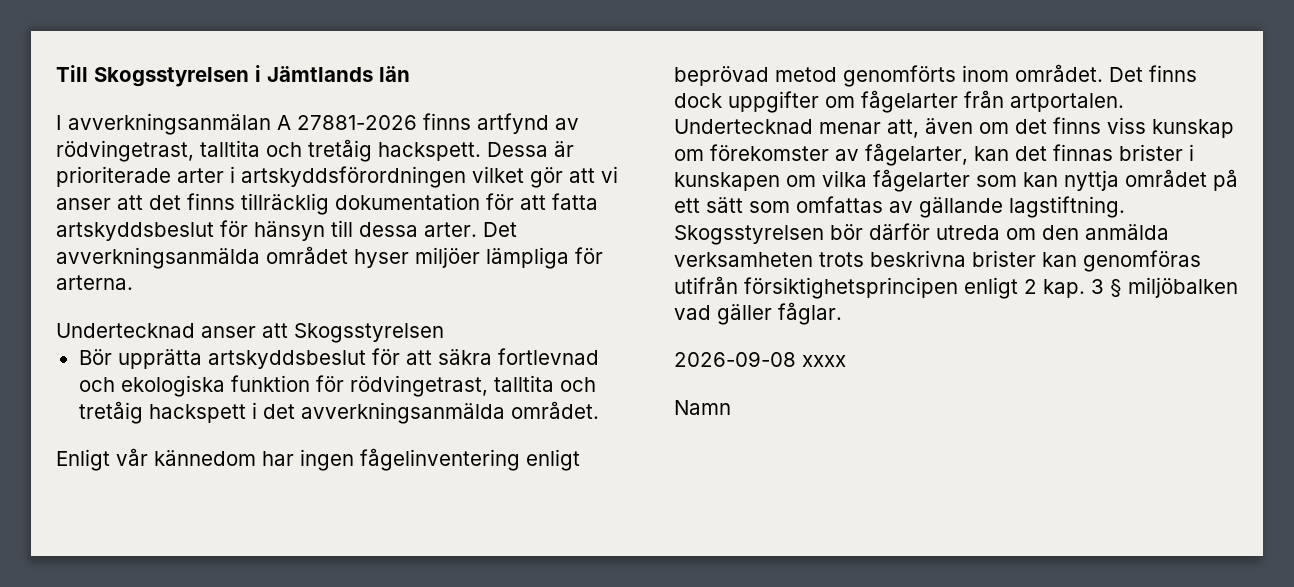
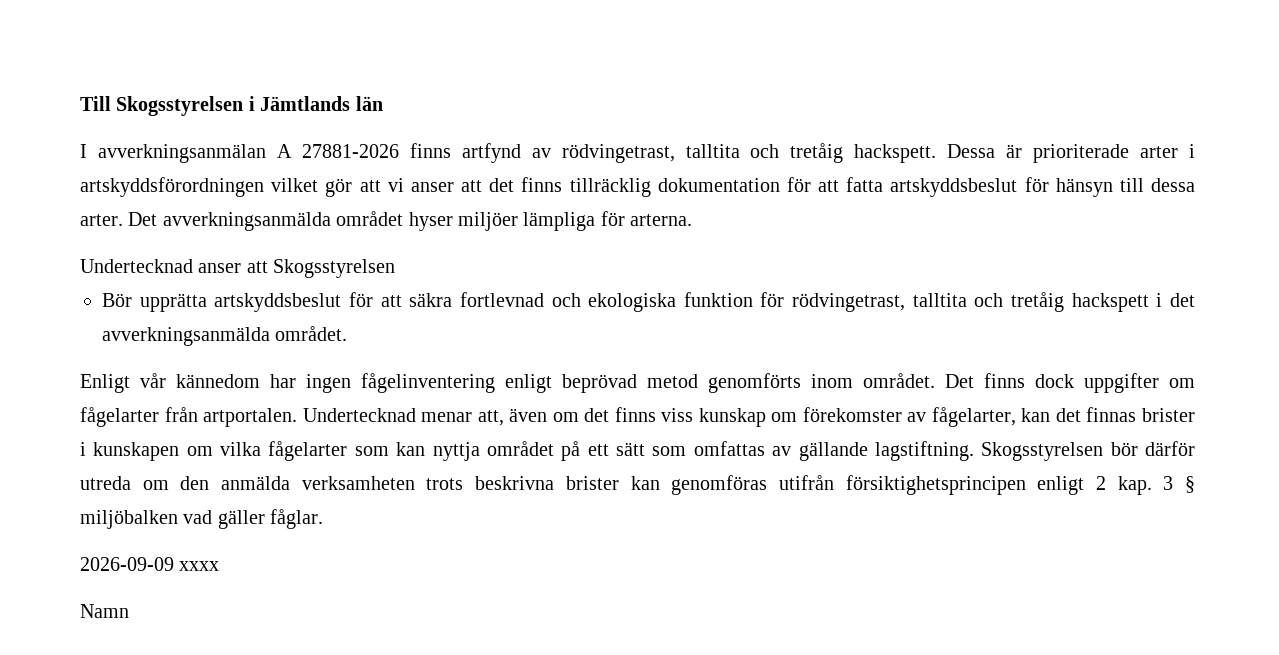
- 2026-09-08 xxxx
+ 2026-09-09 xxxx

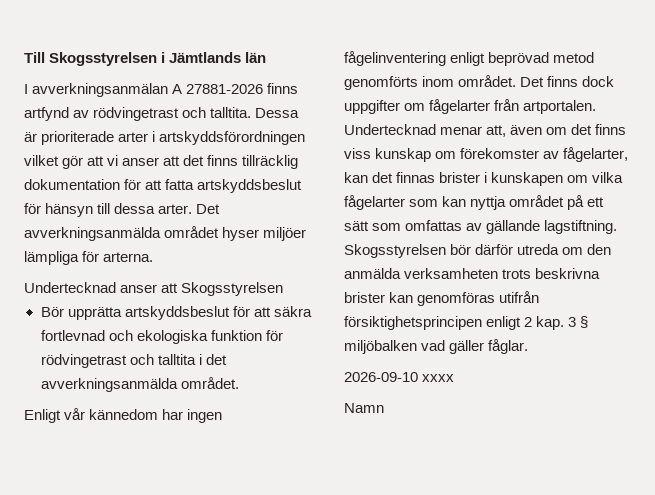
- I avverkningsanmälan A 27881-2026 finns artfynd av rödvingetrast, talltita och tretåig hackspett.
+ I avverkningsanmälan A 27881-2026 finns artfynd av rödvingetrast och talltita.
- Bör upprätta artskyddsbeslut för att säkra fortlevnad och ekologiska funktion för rödvingetrast, talltita och tretåig hackspett i det avverkningsanmälda området.
+ Bör upprätta artskyddsbeslut för att säkra fortlevnad och ekologiska funktion för rödvingetrast och talltita i det avverkningsanmälda området.
- 2026-09-09 xxxx
+ 2026-09-10 xxxx

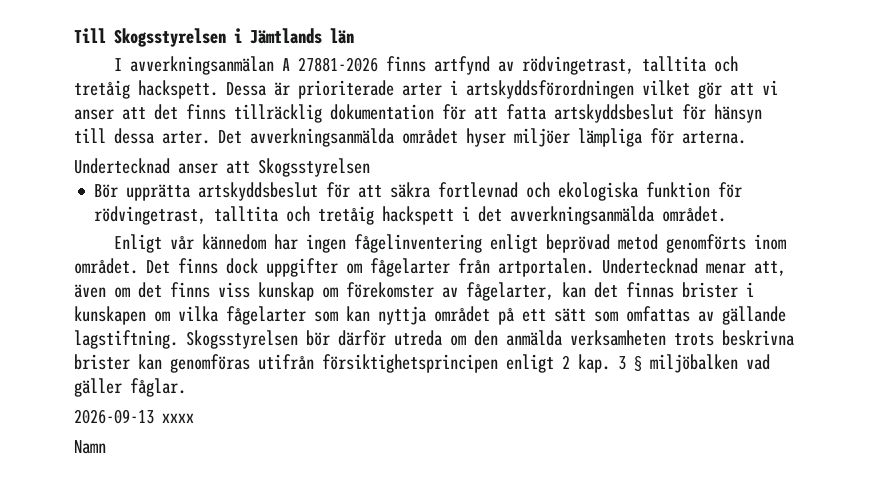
- I avverkningsanmälan A 27881-2026 finns artfynd av rödvingetrast och talltita.
+ I avverkningsanmälan A 27881-2026 finns artfynd av rödvingetrast, talltita och tretåig hackspett.
- Bör upprätta artskyddsbeslut för att säkra fortlevnad och ekologiska funktion för rödvingetrast och talltita i det avverkningsanmälda området.
+ Bör upprätta artskyddsbeslut för att säkra fortlevnad och ekologiska funktion för rödvingetrast, talltita och tretåig hackspett i det avverkningsanmälda området.
- 2026-09-10 xxxx
+ 2026-09-13 xxxx

